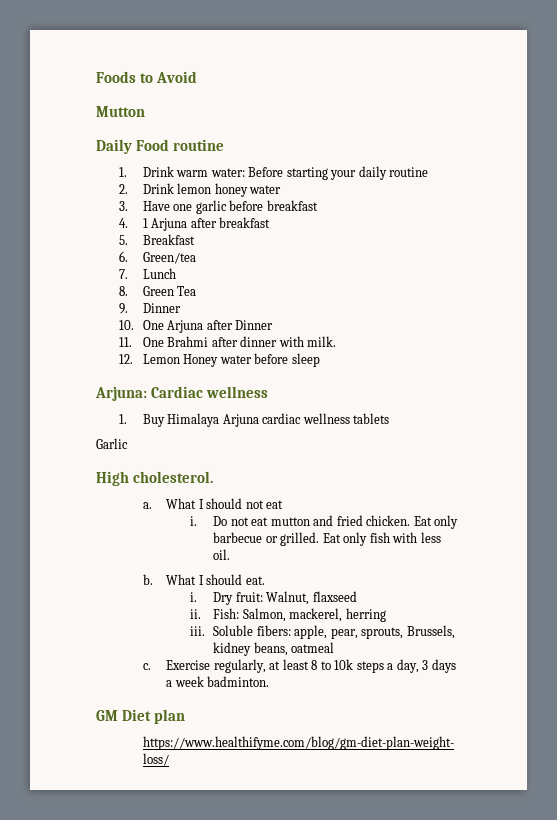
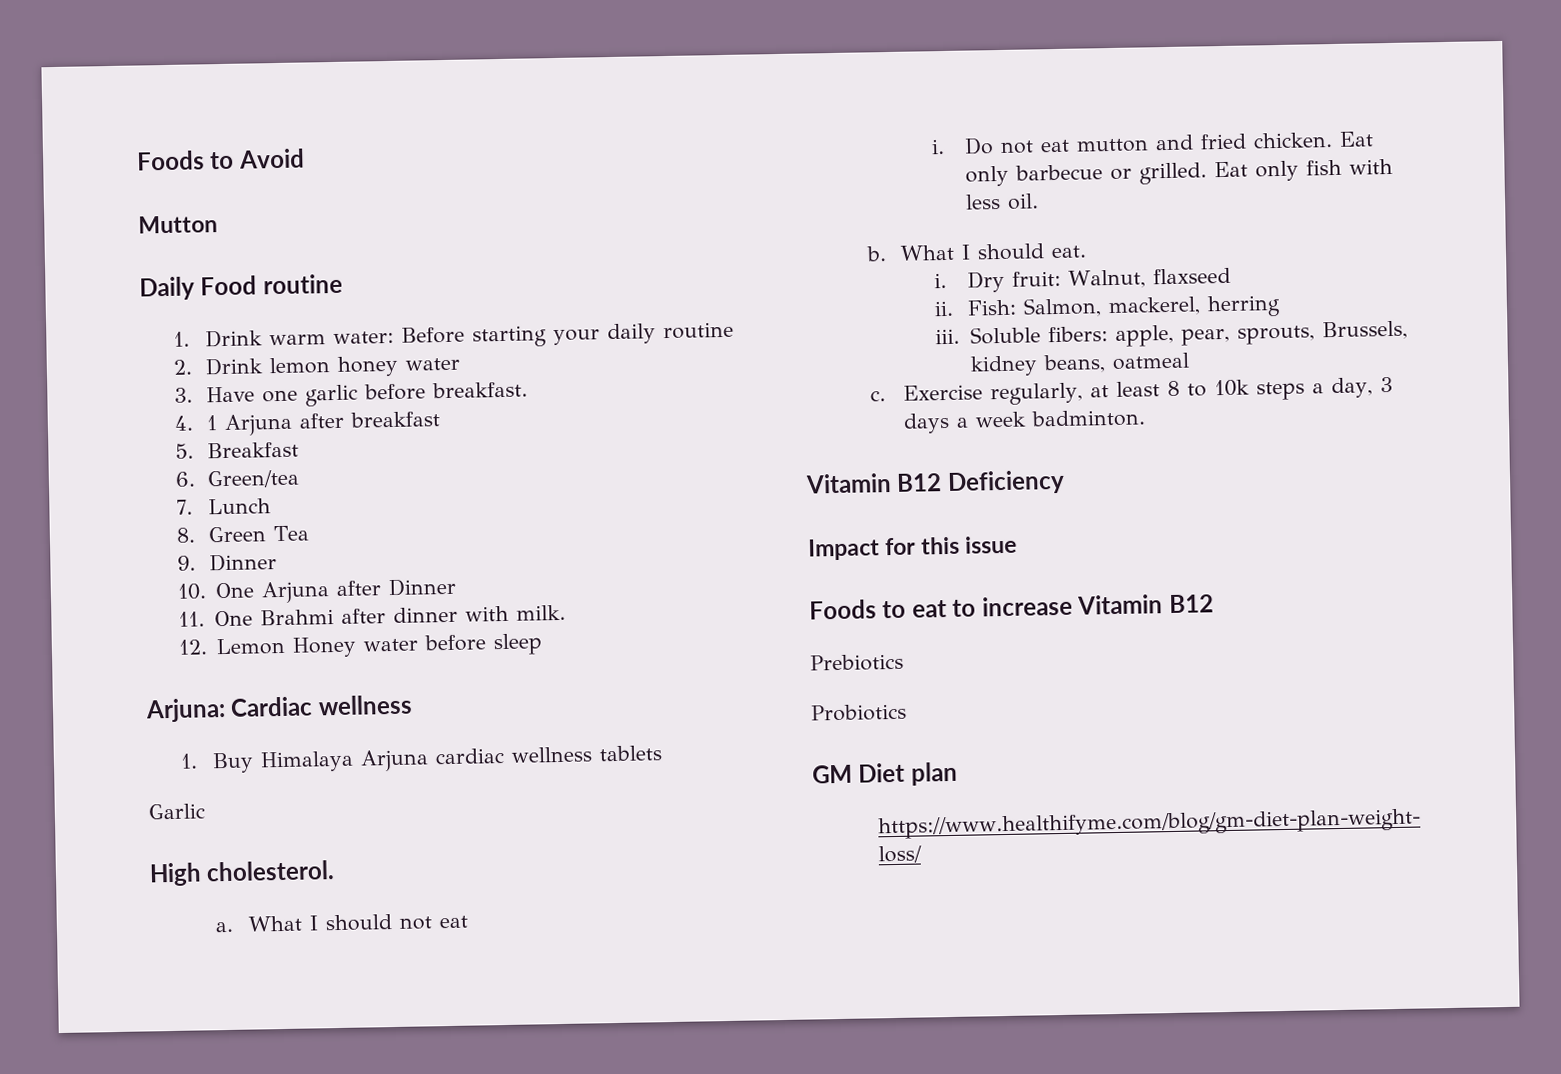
- 3. Have one garlic before breakfast
+ 3. Have one garlic before breakfast.
+ Vitamin B12 Deficiency
+ Impact for this issue
+ Foods to eat to increase Vitamin B12
+ Prebiotics
+ Probiotics

